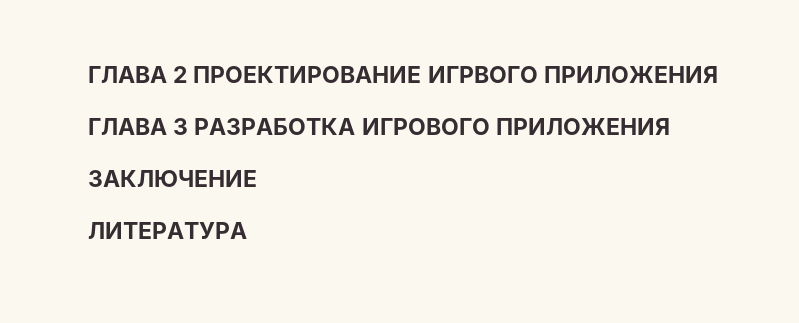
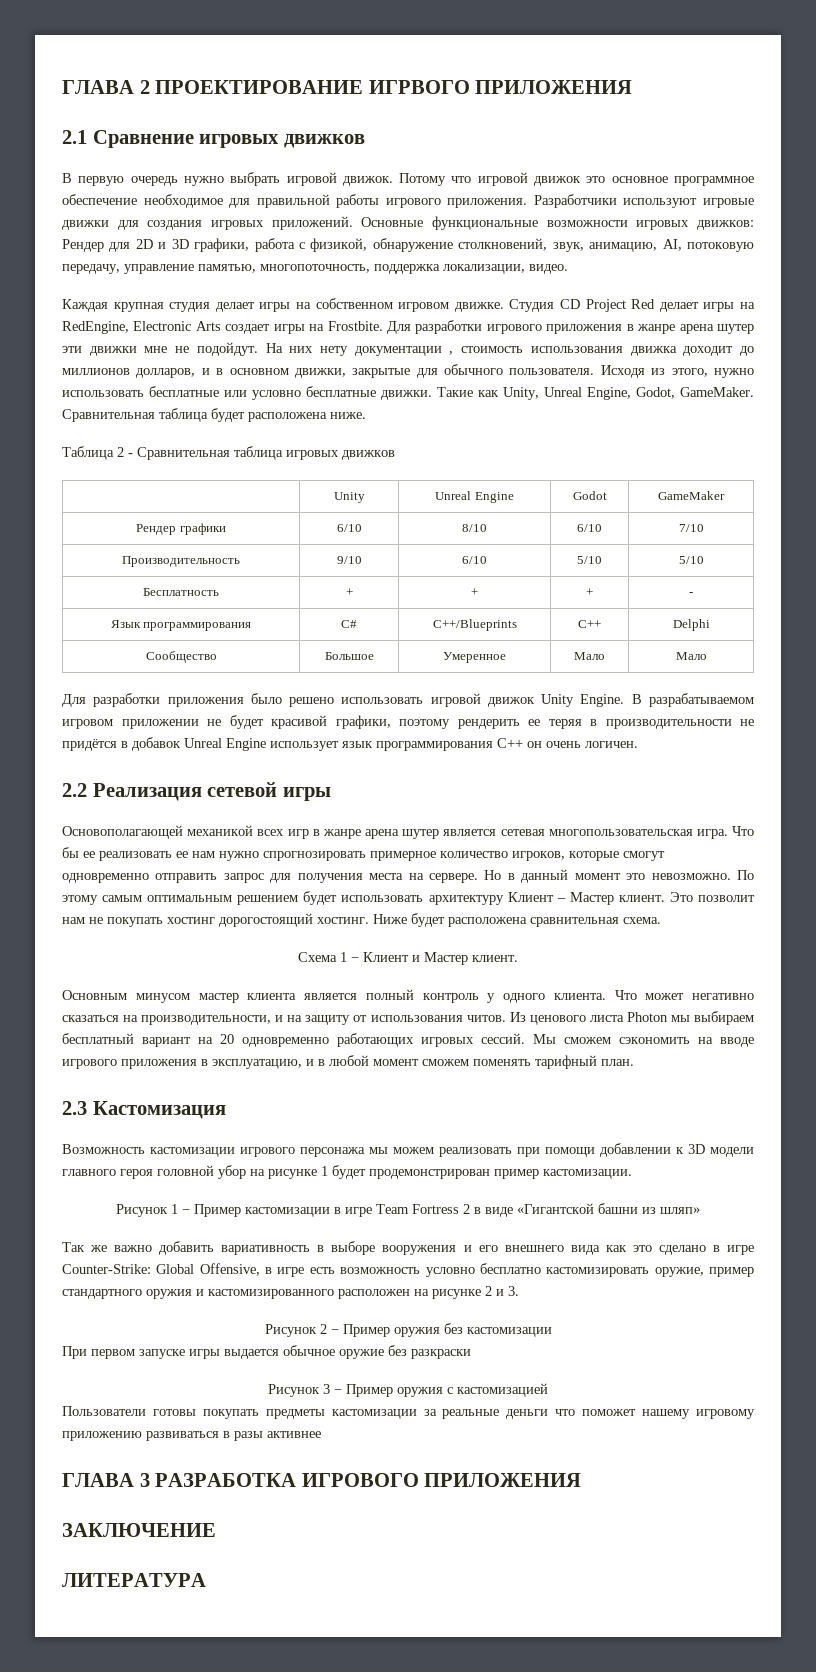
+ 2.1 Сравнение игровых движков
+ В первую очередь нужно выбрать игровой движок. Потому что игровой движок это основное программное обеспечение необходимое для правильной работы игрового приложения. Разработчики используют игровые движки для создания игровых приложений. Основные функциональные возможности игровых движков: Рендер для 2D и 3D графики, работа с физикой, обнаружение столкновений, звук, анимацию, AI, потоковую передачу, управление памятью, многопоточность, поддержка локализации, видео.
+ Каждая крупная студия делает игры на собственном игровом движке. Студия CD Project Red делает игры на RedEngine, Electronic Arts создает игры на Frostbite. Для разработки игрового приложения в жанре арена шутер эти движки мне не подойдут. На них нету документации , стоимость использования движка доходит до миллионов долларов, и в основном движки, закрытые для обычного пользователя. Исходя из этого, нужно использовать бесплатные или условно бесплатные движки. Такие как Unity, Unreal Engine, Godot, GameMaker. Сравнительная таблица будет расположена ниже.
+ Таблица 2 - Сравнительная таблица игровых движков
+ | Unity | Unreal Engine | Godot | GameMaker
+ Рендер графики | 6/10 | 8/10 | 6/10 | 7/10
+ Производительность | 9/10 | 6/10 | 5/10 | 5/10
+ Бесплатность | + | + | + | -
+ Язык программирования | C# | C++/Blueprints | C++ | Delphi
+ Сообщество | Большое | Умеренное | Мало | Мало
+ Для разработки приложения было решено использовать игровой движок Unity Engine. В разрабатываемом игровом приложении не будет красивой графики, поэтому рендерить ее теряя в производительности не придётся в добавок Unreal Engine использует язык программирования С++ он очень логичен.
+ 2.2 Реализация сетевой игры
+ Основополагающей механикой всех игр в жанре арена шутер является сетевая многопользовательская игра. Что бы ее реализовать ее нам нужно спрогнозировать примерное количество игроков, которые смогут одновременно отправить запрос для получения места на сервере. Но в данный момент это невозможно. По этому самым оптимальным решением будет использовать архитектуру Клиент – Мастер клиент. Это позволит нам не покупать хостинг дорогостоящий хостинг. Ниже будет расположена сравнительная схема.
+ Схема 1 − Клиент и Мастер клиент.
+ Основным минусом мастер клиента является полный контроль у одного клиента. Что может негативно сказаться на производительности, и на защиту от использования читов. Из ценового листа Photon мы выбираем бесплатный вариант на 20 одновременно работающих игровых сессий. Мы сможем сэкономить на вводе игрового приложения в эксплуатацию, и в любой момент сможем поменять тарифный план.
+ 2.3 Кастомизация
+ Возможность кастомизации игрового персонажа мы можем реализовать при помощи добавлении к 3D модели главного героя головной убор на рисунке 1 будет продемонстрирован пример кастомизации.
+ Рисунок 1 − Пример кастомизации в игре Team Fortress 2 в виде «Гигантской башни из шляп»
+ Так же важно добавить вариативность в выборе вооружения и его внешнего вида как это сделано в игре Counter-Strike: Global Offensive, в игре есть возможность условно бесплатно кастомизировать оружие, пример стандартного оружия и кастомизированного расположен на рисунке 2 и 3.
+ Рисунок 2 − Пример оружия без кастомизации
+ При первом запуске игры выдается обычное оружие без разкраски
+ Рисунок 3 − Пример оружия с кастомизацией
+ Пользователи готовы покупать предметы кастомизации за реальные деньги что поможет нашему игровому приложению развиваться в разы активнее

